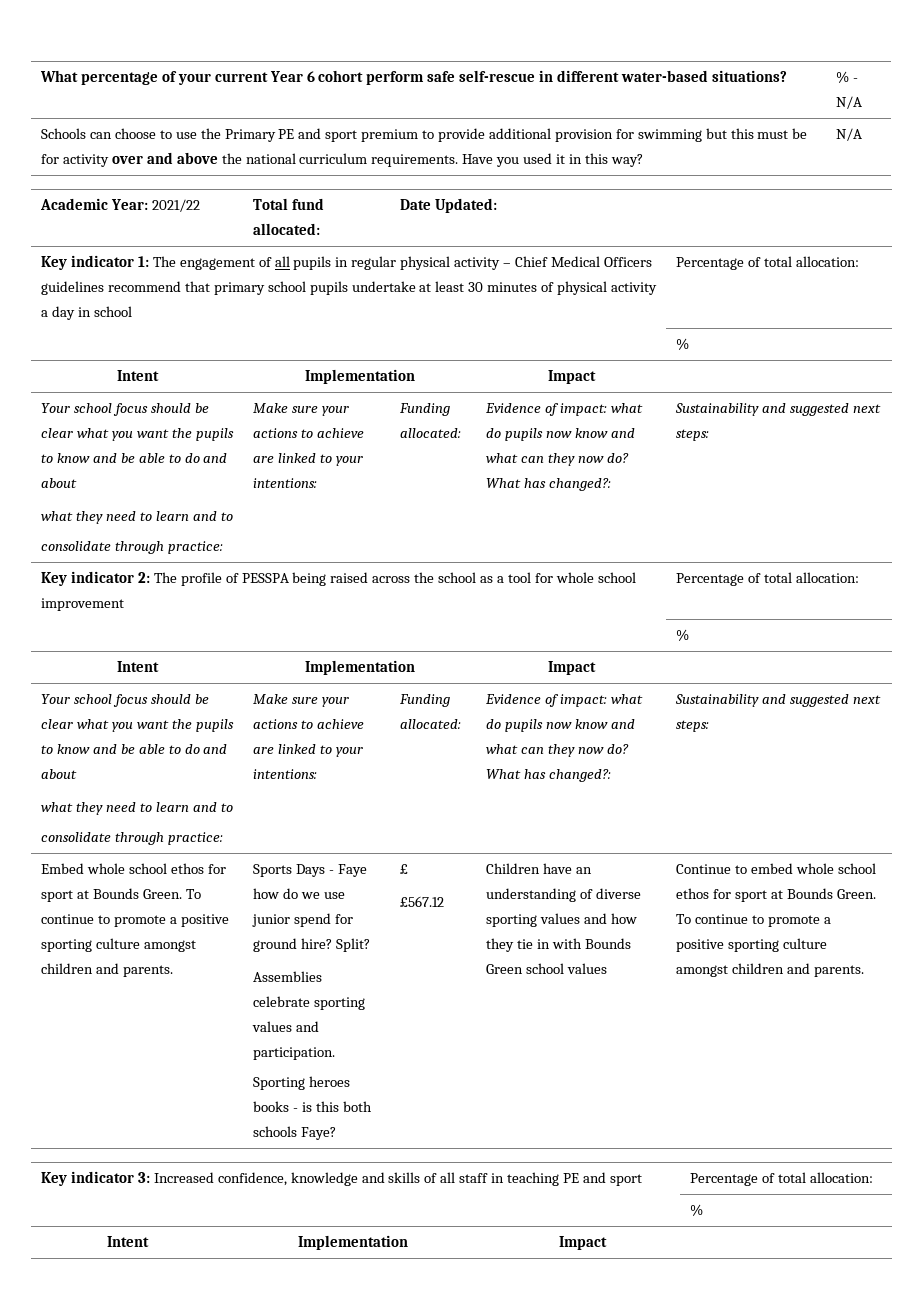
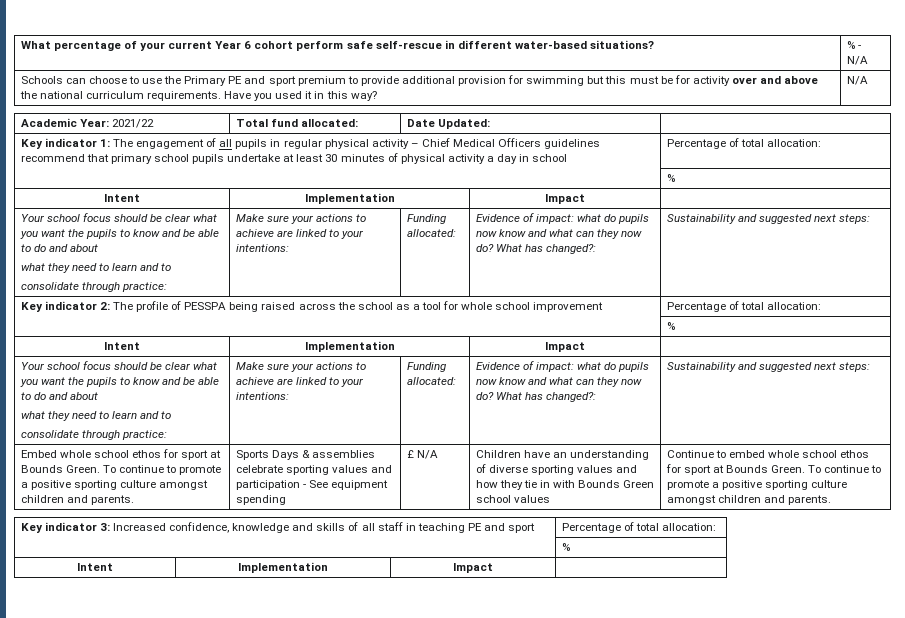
- Sports Days - Faye how do we use junior spend for ground hire? Split?
- Assemblies celebrate sporting values and participation.
- Sporting heroes books - is this both schools Faye?
+ Sports Days & assemblies celebrate sporting values and participation - See equipment spending
- £
- £567.12
+ £ N/A

